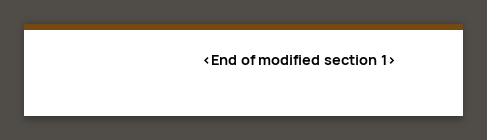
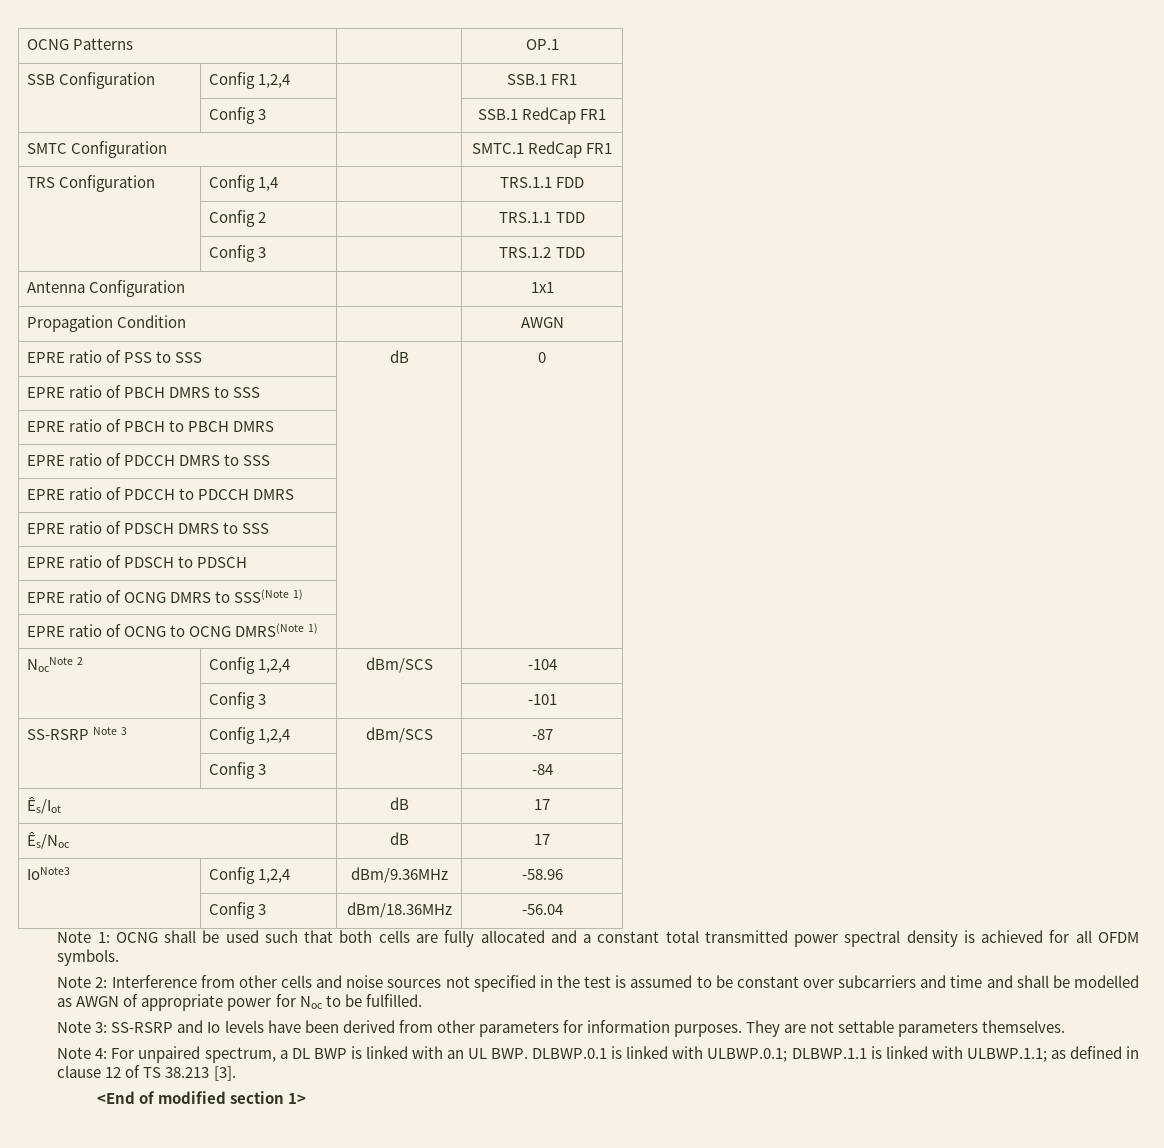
+ OCNG Patterns | | OP.1
+ SSB Configuration | Config 1,2,4 | | SSB.1 FR1
+ | Config 3 | | SSB.1 RedCap FR1
+ SMTC Configuration | | SMTC.1 RedCap FR1
+ TRS Configuration | Config 1,4 | | TRS.1.1 FDD
+ | Config 2 | | TRS.1.1 TDD
+ | Config 3 | | TRS.1.2 TDD
+ Antenna Configuration | | 1x1
+ Propagation Condition | | AWGN
+ EPRE ratio of PSS to SSS | dB | 0
+ EPRE ratio of PBCH DMRS to SSS | |
+ EPRE ratio of PBCH to PBCH DMRS | |
+ EPRE ratio of PDCCH DMRS to SSS | |
+ EPRE ratio of PDCCH to PDCCH DMRS | |
+ EPRE ratio of PDSCH DMRS to SSS | |
+ EPRE ratio of PDSCH to PDSCH | |
+ EPRE ratio of OCNG DMRS to SSS(Note 1) | |
+ EPRE ratio of OCNG to OCNG DMRS(Note 1) | |
+ NocNote 2 | Config 1,2,4 | dBm/SCS | -104
+ | Config 3 | | -101
+ SS-RSRP Note 3 | Config 1,2,4 | dBm/SCS | -87
+ | Config 3 | | -84
+ Ês/Iot | dB | 17
+ Ês/Noc | dB | 17
+ IoNote3 | Config 1,2,4 | dBm/9.36MHz | -58.96
+ | Config 3 | dBm/18.36MHz | -56.04
+ Note 1: OCNG shall be used such that both cells are fully allocated and a constant total transmitted power spectral density is achieved for all OFDM symbols.
+ Note 2: Interference from other cells and noise sources not specified in the test is assumed to be constant over subcarriers and time and shall be modelled as AWGN of appropriate power for Noc to be fulfilled.
+ Note 3: SS-RSRP and Io levels have been derived from other parameters for information purposes. They are not settable parameters themselves.
+ Note 4: For unpaired spectrum, a DL BWP is linked with an UL BWP. DLBWP.0.1 is linked with ULBWP.0.1; DLBWP.1.1 is linked with ULBWP.1.1; as defined in clause 12 of TS 38.213 [3].

